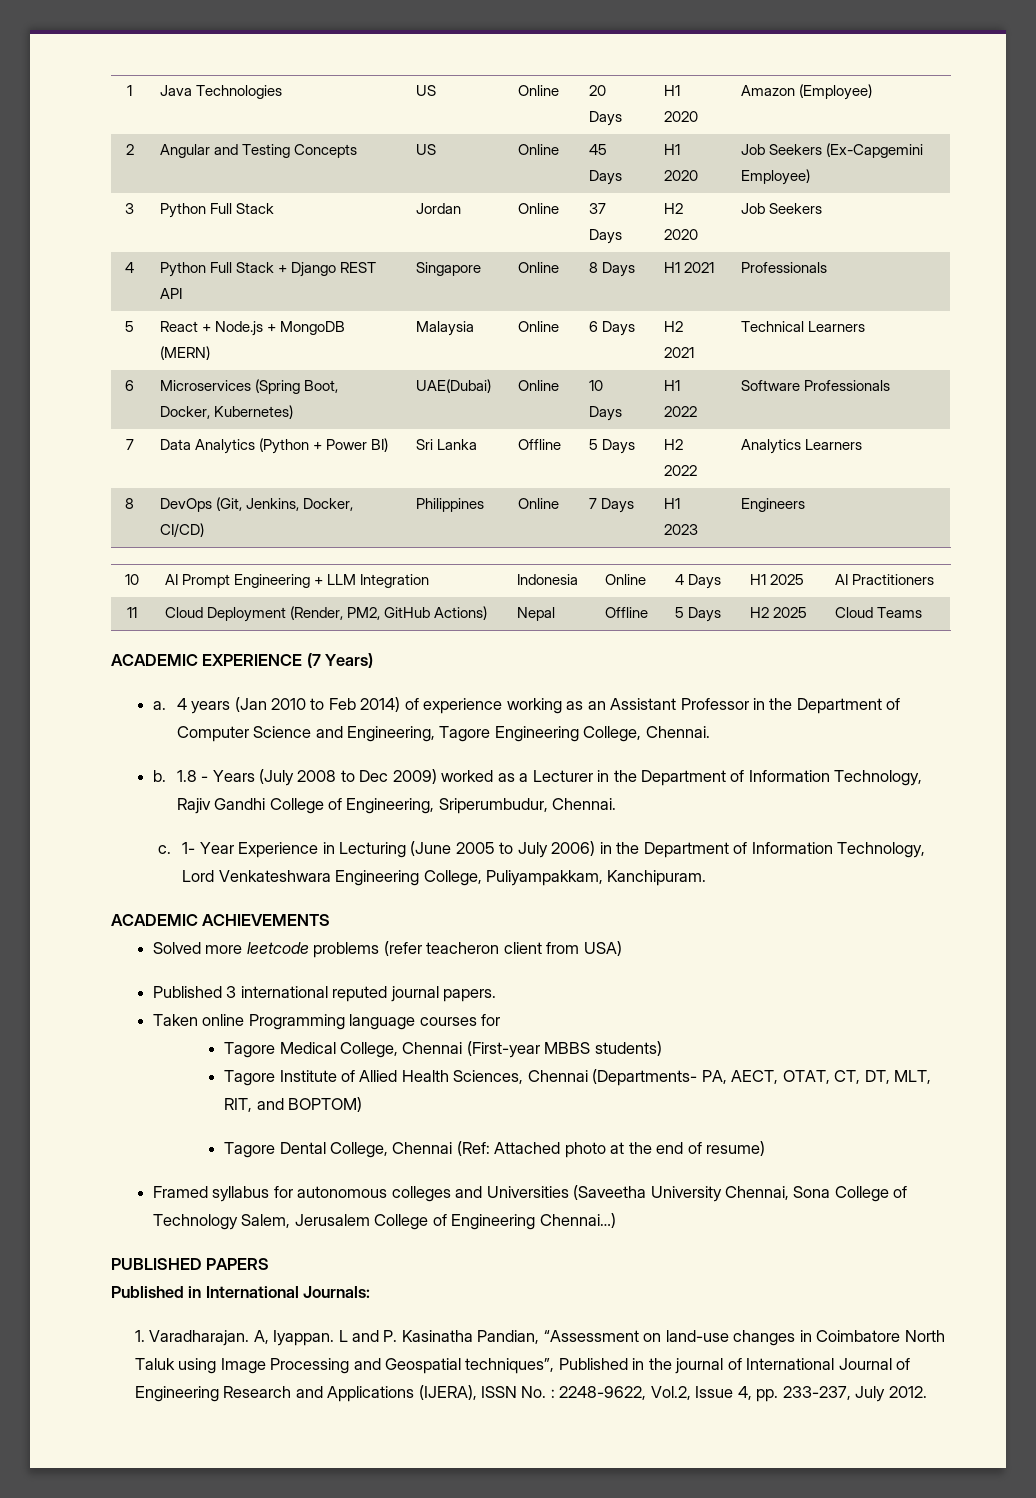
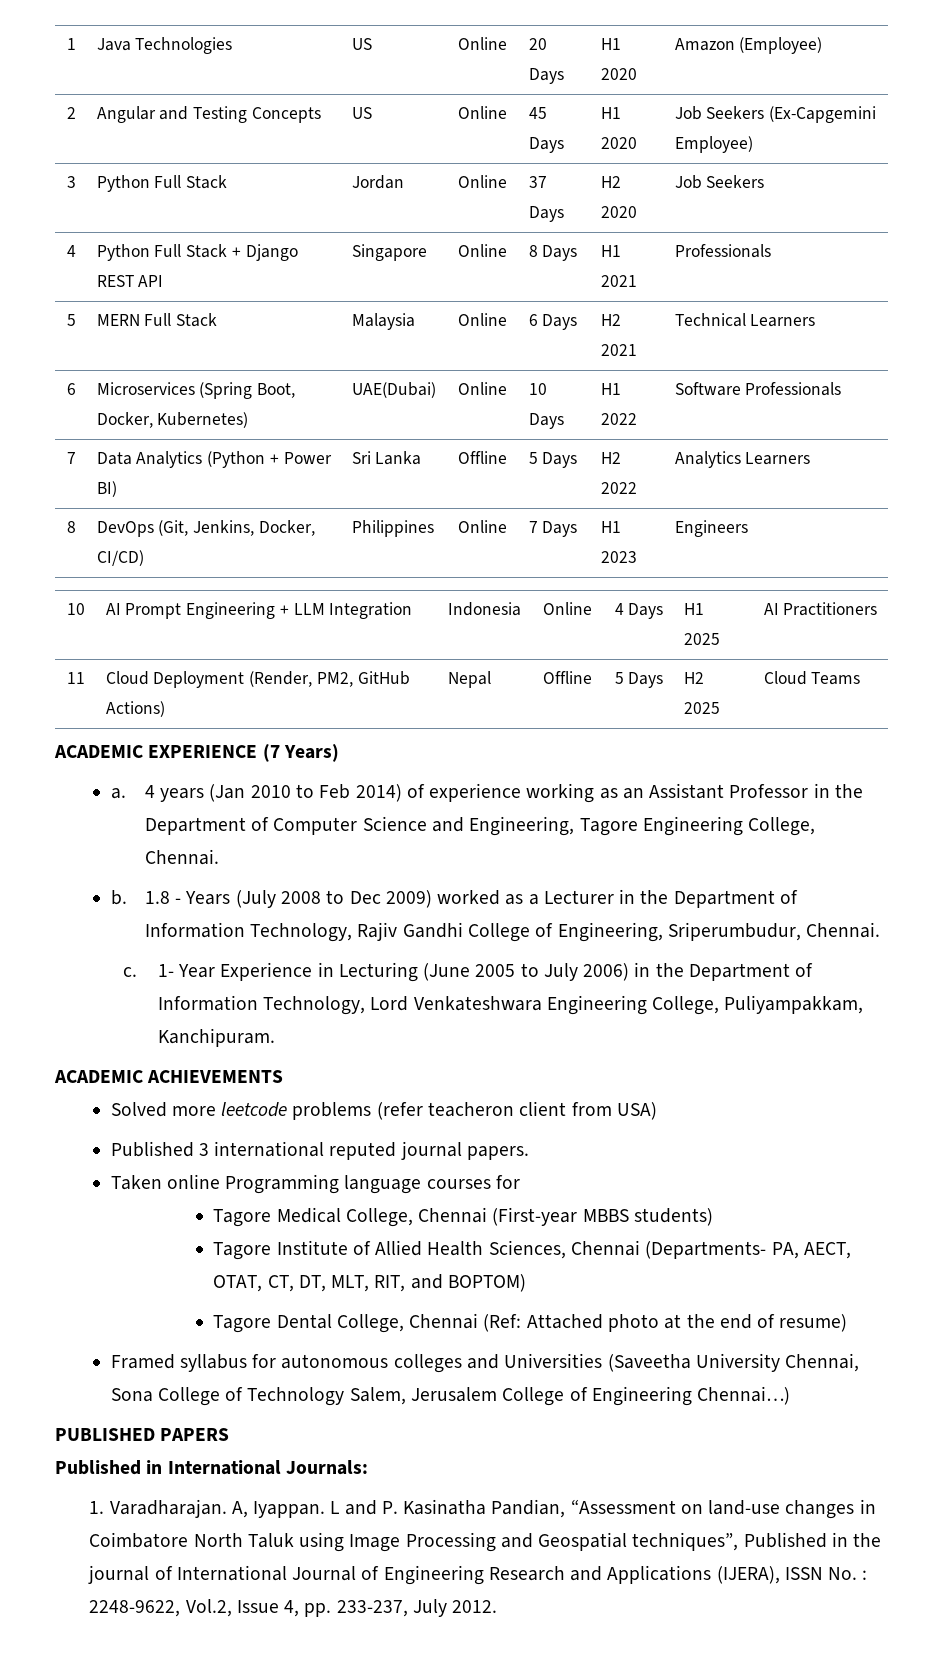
- 5 | React + Node.js + MongoDB (MERN) | Malaysia | Online | 6 Days | H2 2021 | Technical Learners
+ 5 | MERN Full Stack | Malaysia | Online | 6 Days | H2 2021 | Technical Learners

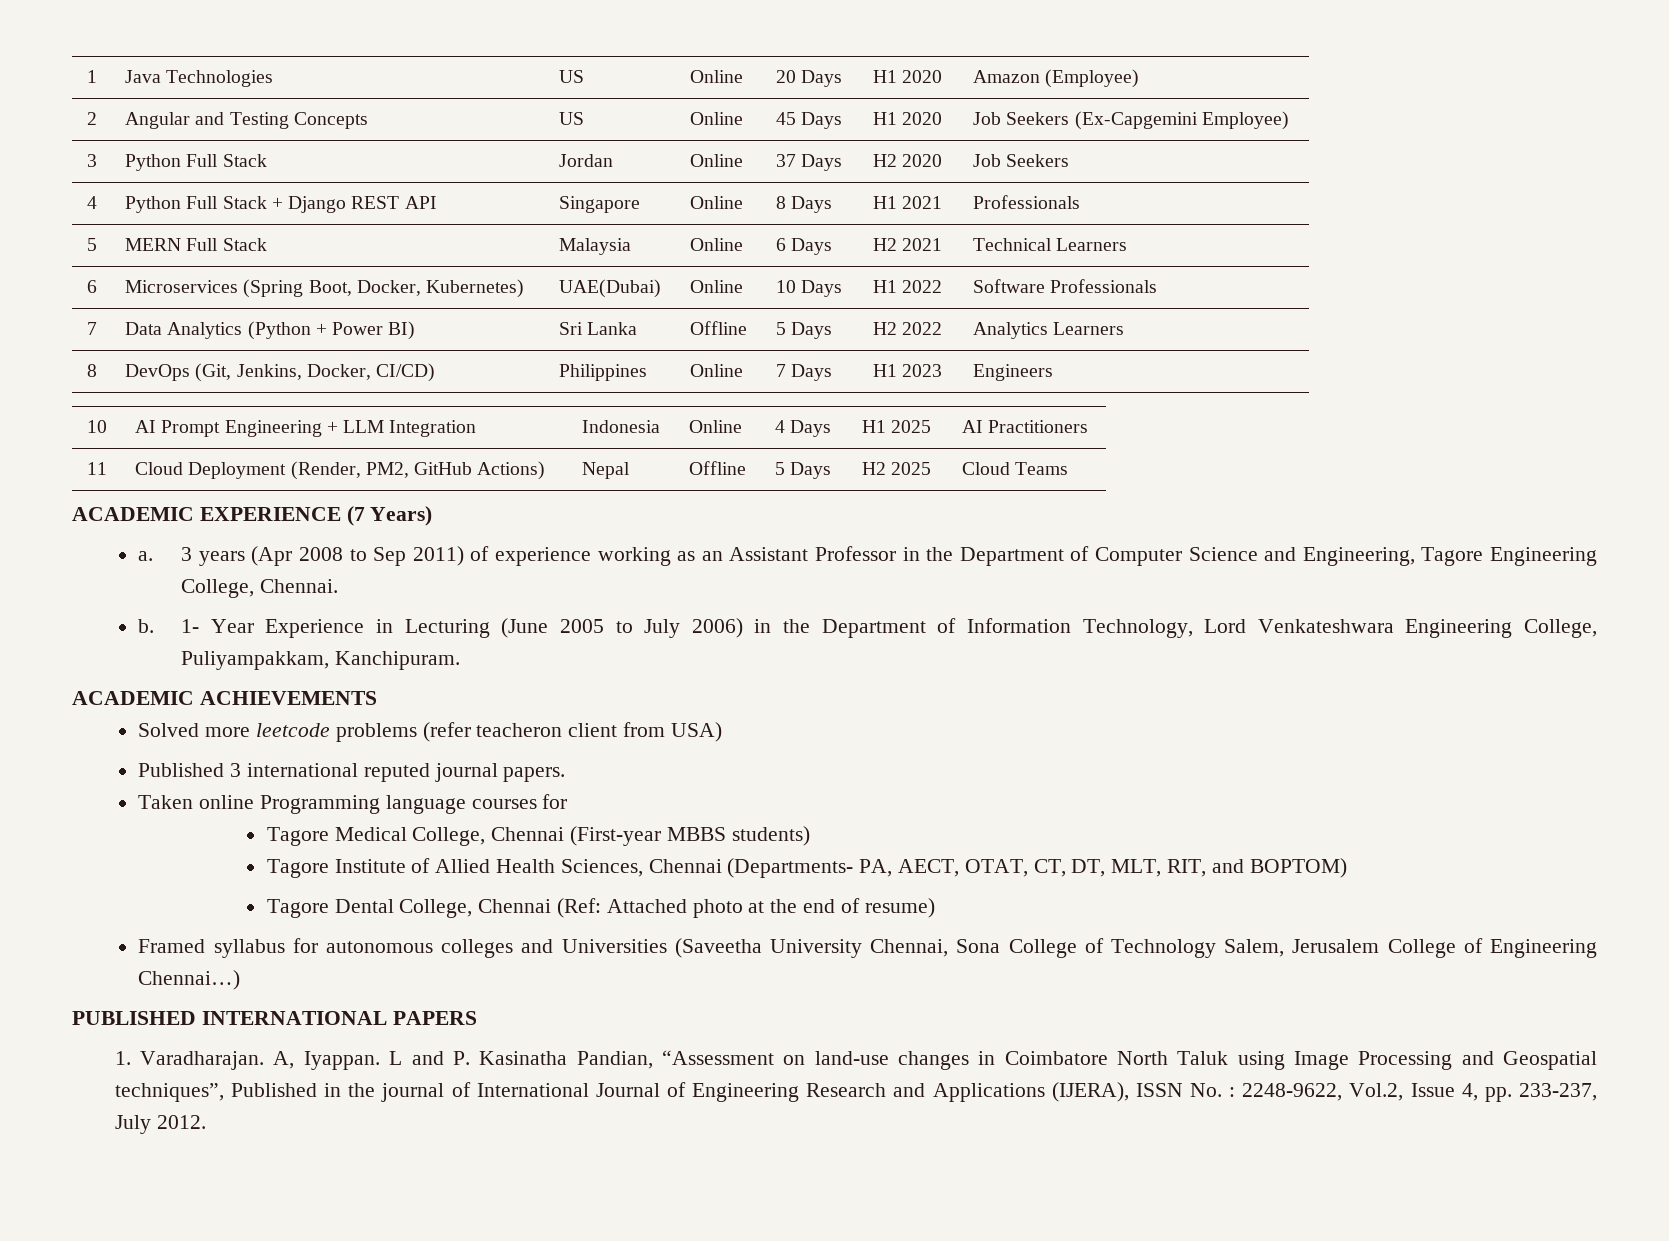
- 4 years (Jan 2010 to Feb 2014) of experience working as an Assistant Professor in the Department of Computer Science and Engineering, Tagore Engineering College, Chennai.
+ 3 years (Apr 2008 to Sep 2011) of experience working as an Assistant Professor in the Department of Computer Science and Engineering, Tagore Engineering College, Chennai.
- 1.8 - Years (July 2008 to Dec 2009) worked as a Lecturer in the Department of Information Technology, Rajiv Gandhi College of Engineering, Sriperumbudur, Chennai.
- c.
- PUBLISHED PAPERS
+ PUBLISHED INTERNATIONAL PAPERS
- Published in International Journals:

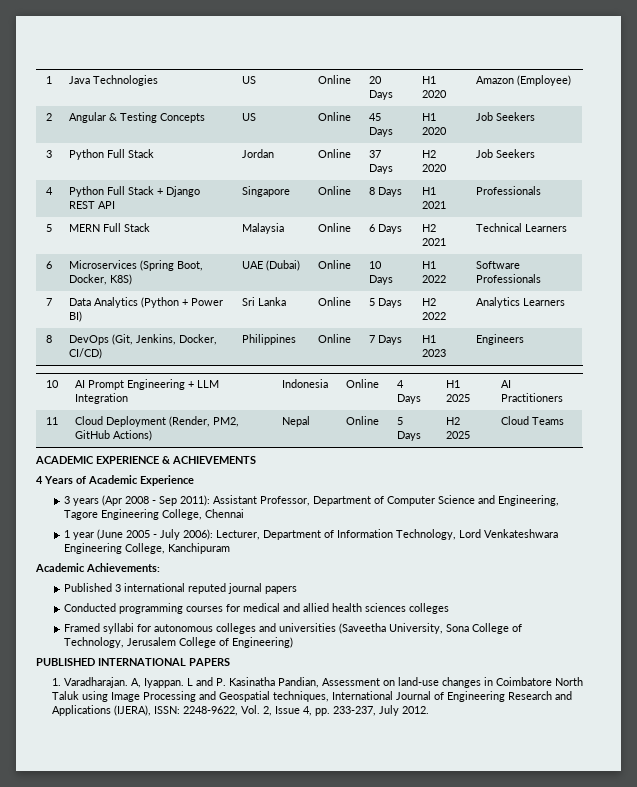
- 2 | Angular and Testing Concepts | US | Online | 45 Days | H1 2020 | Job Seekers (Ex-Capgemini Employee)
+ 2 | Angular & Testing Concepts | US | Online | 45 Days | H1 2020 | Job Seekers
- 6 | Microservices (Spring Boot, Docker, Kubernetes) | UAE(Dubai) | Online | 10 Days | H1 2022 | Software Professionals
+ 6 | Microservices (Spring Boot, Docker, K8S) | UAE (Dubai) | Online | 10 Days | H1 2022 | Software Professionals
- 7 | Data Analytics (Python + Power BI) | Sri Lanka | Offline | 5 Days | H2 2022 | Analytics Learners
+ 7 | Data Analytics (Python + Power BI) | Sri Lanka | Online | 5 Days | H2 2022 | Analytics Learners
- 11 | Cloud Deployment (Render, PM2, GitHub Actions) | Nepal | Offline | 5 Days | H2 2025 | Cloud Teams
+ 11 | Cloud Deployment (Render, PM2, GitHub Actions) | Nepal | Online | 5 Days | H2 2025 | Cloud Teams
- ACADEMIC EXPERIENCE (7 Years)
- a. 3 years (Apr 2008 to Sep 2011) of experience working as an Assistant Professor in the Department of Computer Science and Engineering, Tagore Engineering College, Chennai.
- b. 1- Year Experience in Lecturing (June 2005 to July 2006) in the Department of Information Technology, Lord Venkateshwara Engineering College, Puliyampakkam, Kanchipuram.
- ACADEMIC ACHIEVEMENTS
- Solved more leetcode problems (refer teacheron client from USA)
+ ACADEMIC EXPERIENCE & ACHIEVEMENTS
+ 4 Years of Academic Experience
+ 3 years (Apr 2008 - Sep 2011): Assistant Professor, Department of Computer Science and Engineering, Tagore Engineering College, Chennai
+ 1 year (June 2005 - July 2006): Lecturer, Department of Information Technology, Lord Venkateshwara Engineering College, Kanchipuram
+ Academic Achievements:
- Published 3 international reputed journal papers.
- Taken online Programming language courses for
- Tagore Medical College, Chennai (First-year MBBS students)
- Tagore Institute of Allied Health Sciences, Chennai (Departments- PA, AECT, OTAT, CT, DT, MLT, RIT, and BOPTOM)
- Tagore Dental College, Chennai (Ref: Attached photo at the end of resume)
+ Published 3 international reputed journal papers
+ Conducted programming courses for medical and allied health sciences colleges
- Framed syllabus for autonomous colleges and Universities (Saveetha University Chennai, Sona College of Technology Salem, Jerusalem College of Engineering Chennai…)
+ Framed syllabi for autonomous colleges and universities (Saveetha University, Sona College of Technology, Jerusalem College of Engineering)
- L and P. Kasinatha Pandian, “Assessment on land-use changes in Coimbatore North Taluk using Image Processing and Geospatial techniques”, Published in the journal of International Journal of Engineering Research and Applications (IJERA), ISSN No. : 2248-9622, Vol.2, Issue 4, pp. 233-237, July 2012.
+ L and P. Kasinatha Pandian, Assessment on land-use changes in Coimbatore North Taluk using Image Processing and Geospatial techniques, International Journal of Engineering Research and Applications (IJERA), ISSN: 2248-9622, Vol. 2, Issue 4, pp. 233-237, July 2012.

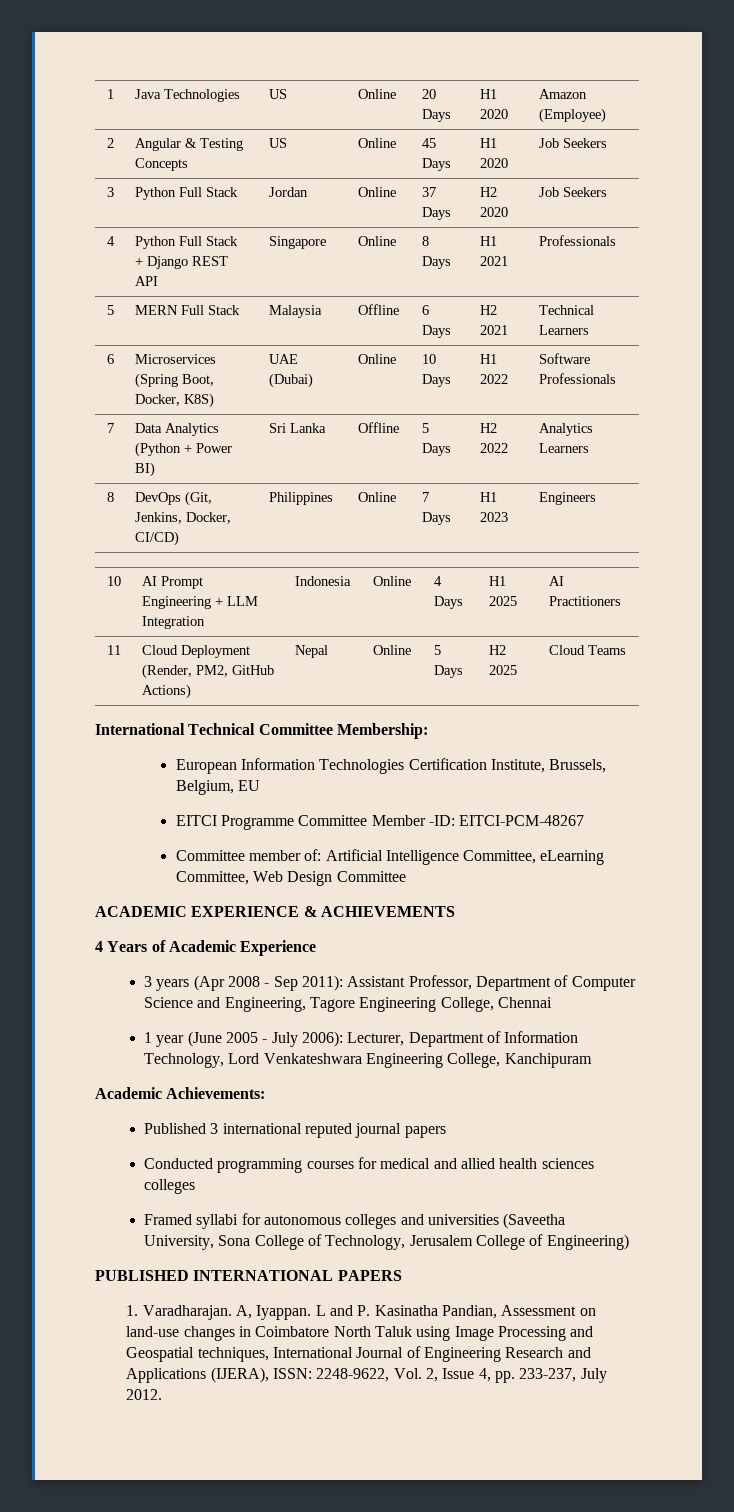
- 5 | MERN Full Stack | Malaysia | Online | 6 Days | H2 2021 | Technical Learners
+ 5 | MERN Full Stack | Malaysia | Offline | 6 Days | H2 2021 | Technical Learners
- 7 | Data Analytics (Python + Power BI) | Sri Lanka | Online | 5 Days | H2 2022 | Analytics Learners
+ 7 | Data Analytics (Python + Power BI) | Sri Lanka | Offline | 5 Days | H2 2022 | Analytics Learners
+ International Technical Committee Membership:
+ European Information Technologies Certification Institute, Brussels, Belgium, EU
+ EITCI Programme Committee Member -ID: EITCI-PCM-48267
+ Committee member of: Artificial Intelligence Committee, eLearning Committee, Web Design Committee

